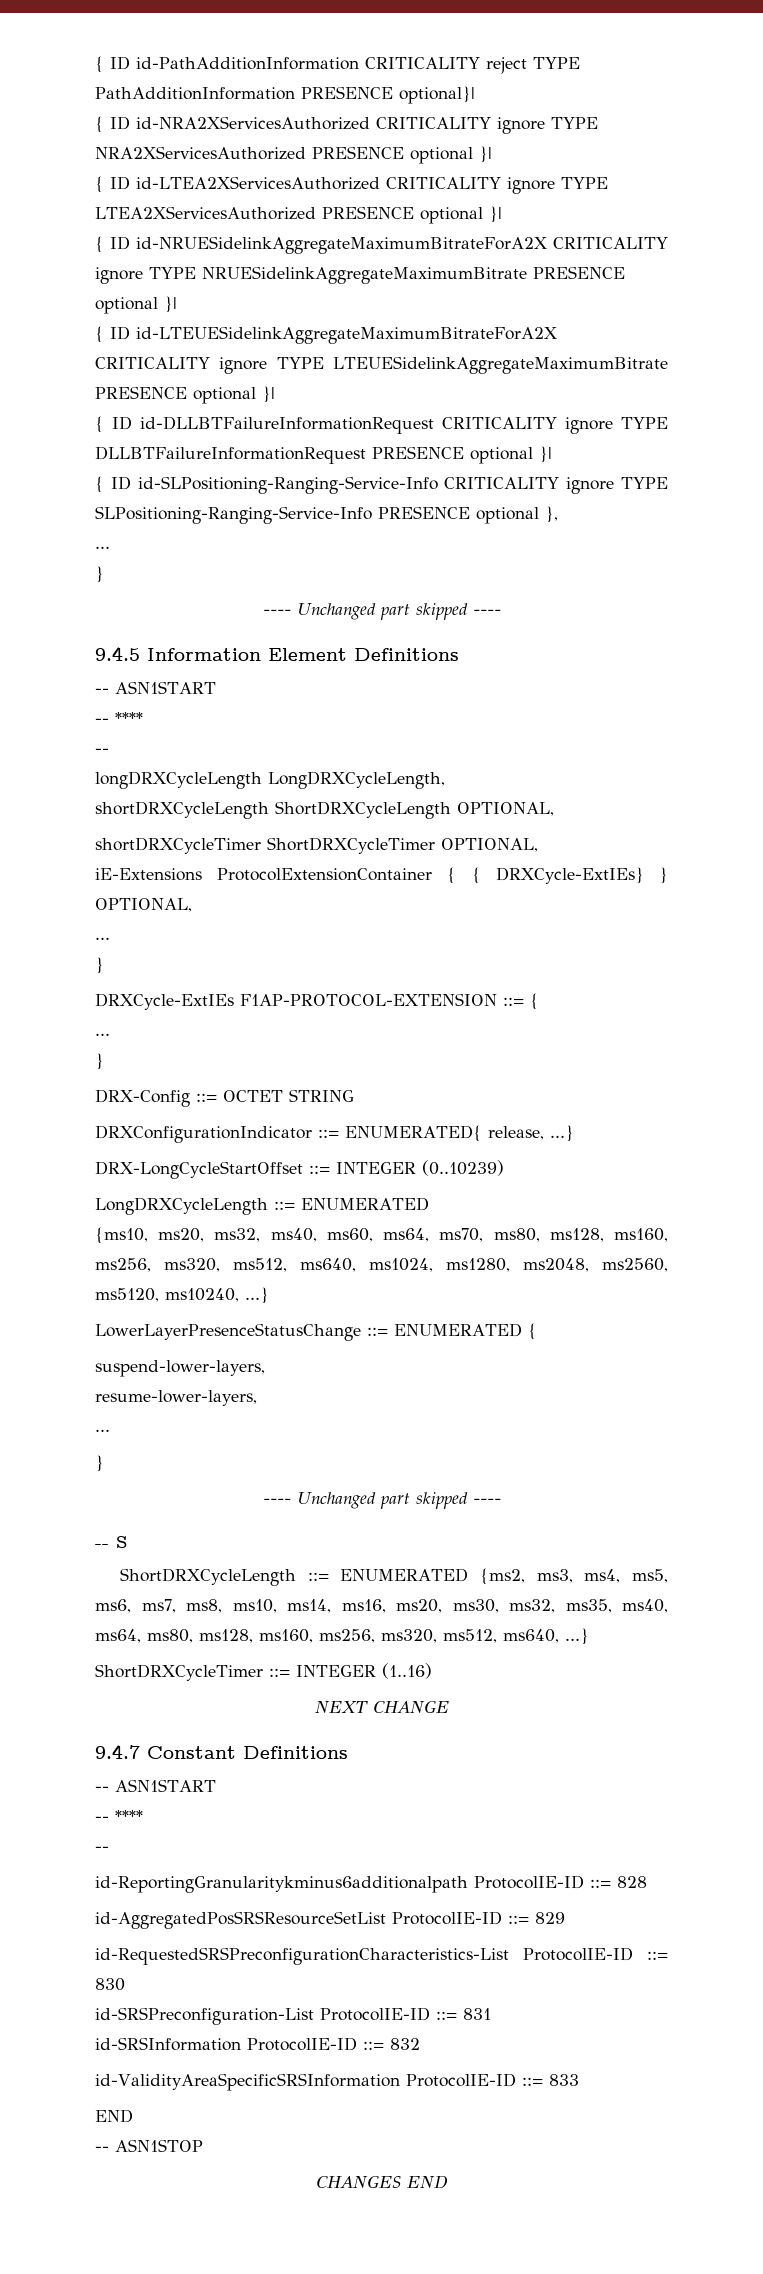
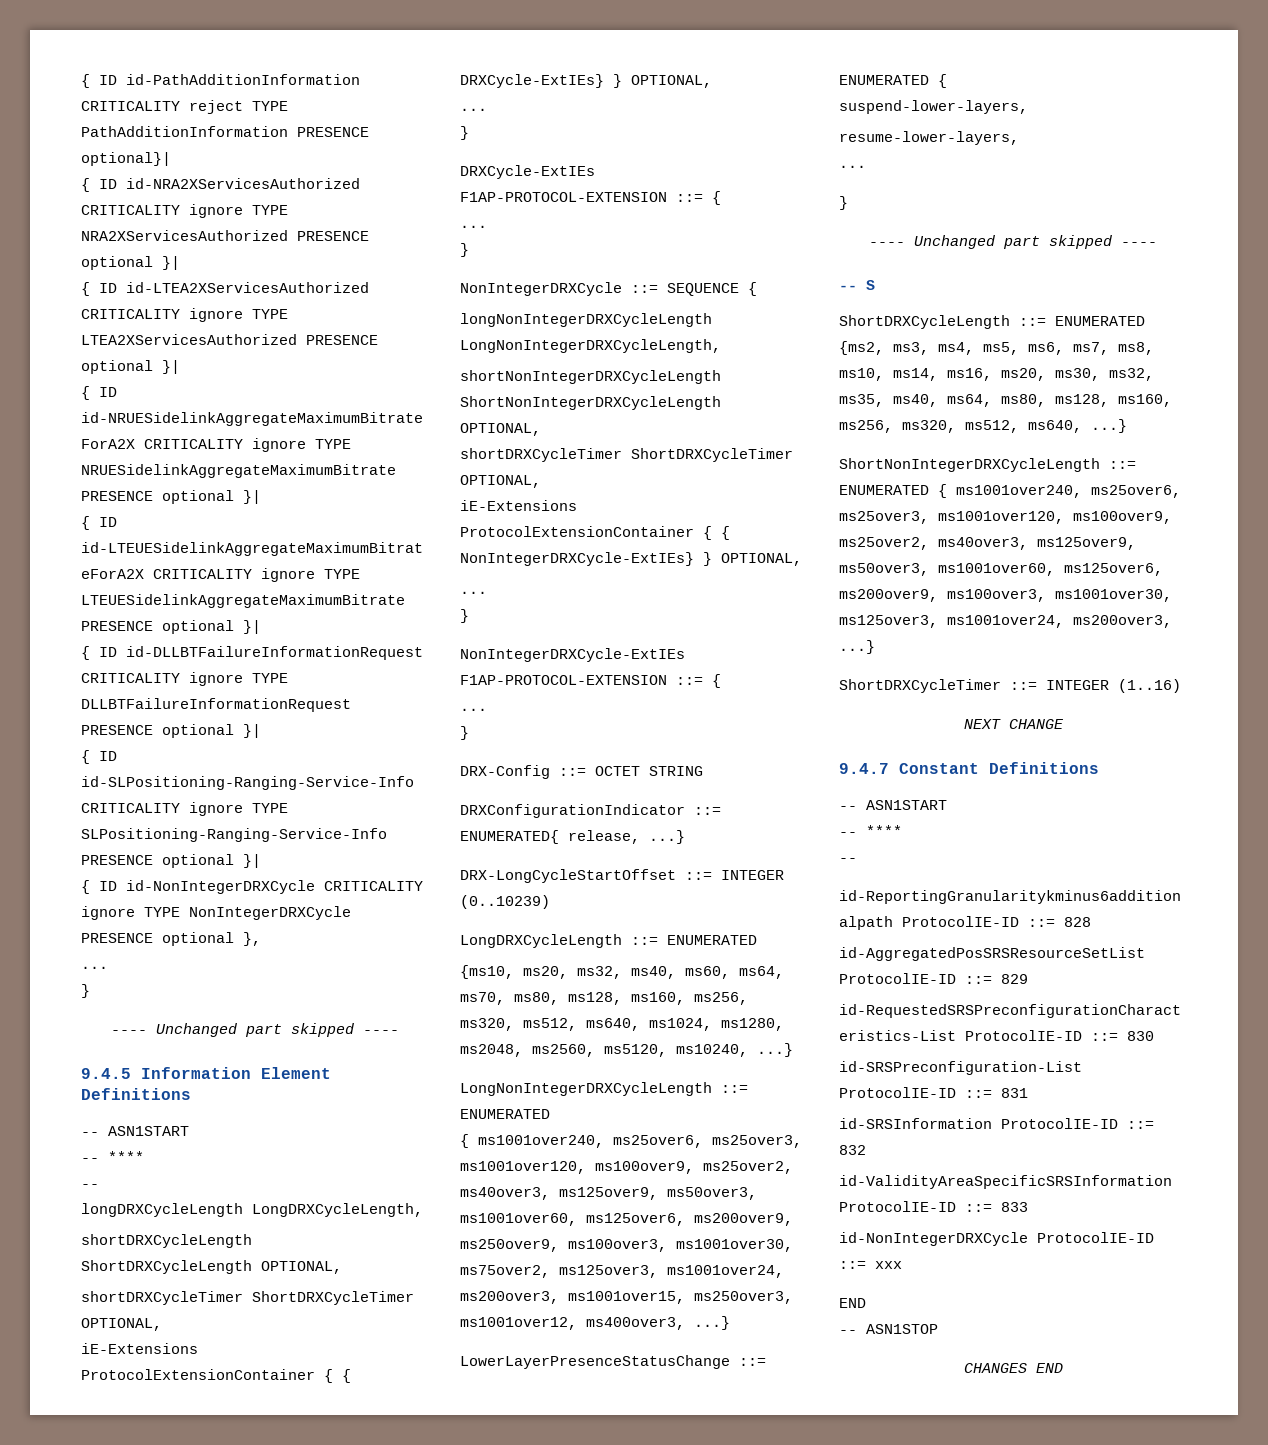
- { ID id-SLPositioning-Ranging-Service-Info CRITICALITY ignore TYPE SLPositioning-Ranging-Service-Info PRESENCE optional },
+ { ID id-SLPositioning-Ranging-Service-Info CRITICALITY ignore TYPE SLPositioning-Ranging-Service-Info PRESENCE optional }|
+ { ID id-NonIntegerDRXCycle CRITICALITY ignore TYPE NonIntegerDRXCycle PRESENCE optional },
+ NonIntegerDRXCycle ::= SEQUENCE {
+ longNonIntegerDRXCycleLength LongNonIntegerDRXCycleLength,
+ shortNonIntegerDRXCycleLength ShortNonIntegerDRXCycleLength OPTIONAL,
+ shortDRXCycleTimer ShortDRXCycleTimer OPTIONAL,
+ iE-Extensions ProtocolExtensionContainer { { NonIntegerDRXCycle-ExtIEs} } OPTIONAL,
+ ...
+ }
+ NonIntegerDRXCycle-ExtIEs F1AP-PROTOCOL-EXTENSION ::= {
+ ...
+ }
+ LongNonIntegerDRXCycleLength ::= ENUMERATED
+ { ms1001over240, ms25over6, ms25over3, ms1001over120, ms100over9, ms25over2, ms40over3, ms125over9, ms50over3, ms1001over60, ms125over6, ms200over9, ms250over9, ms100over3, ms1001over30, ms75over2, ms125over3, ms1001over24, ms200over3, ms1001over15, ms250over3, ms1001over12, ms400over3, ...}
+ ShortNonIntegerDRXCycleLength ::= ENUMERATED { ms1001over240, ms25over6, ms25over3, ms1001over120, ms100over9, ms25over2, ms40over3, ms125over9, ms50over3, ms1001over60, ms125over6, ms200over9, ms100over3, ms1001over30, ms125over3, ms1001over24, ms200over3, ...}
+ id-NonIntegerDRXCycle ProtocolIE-ID ::= xxx

